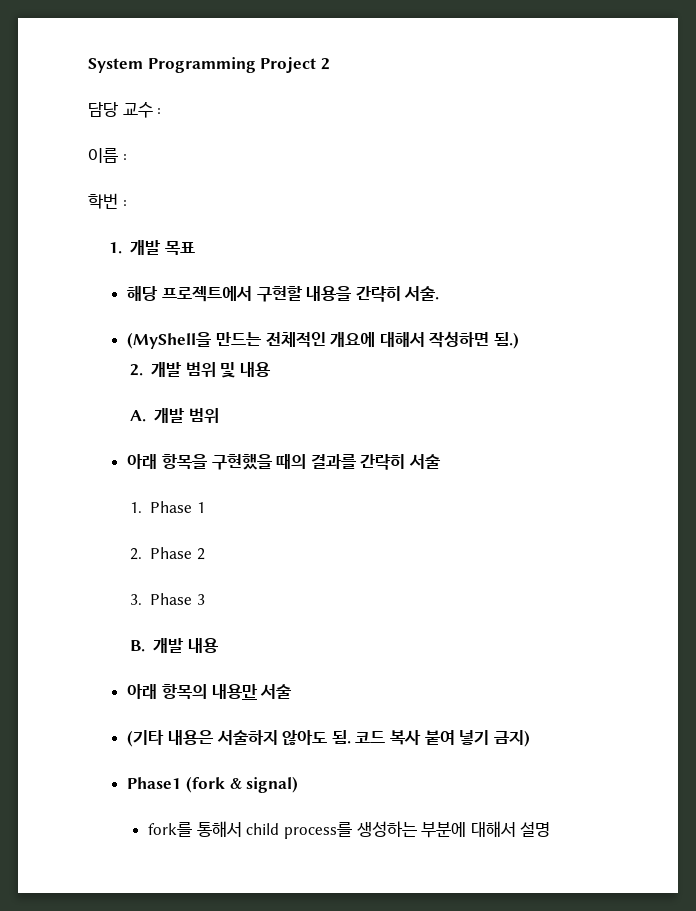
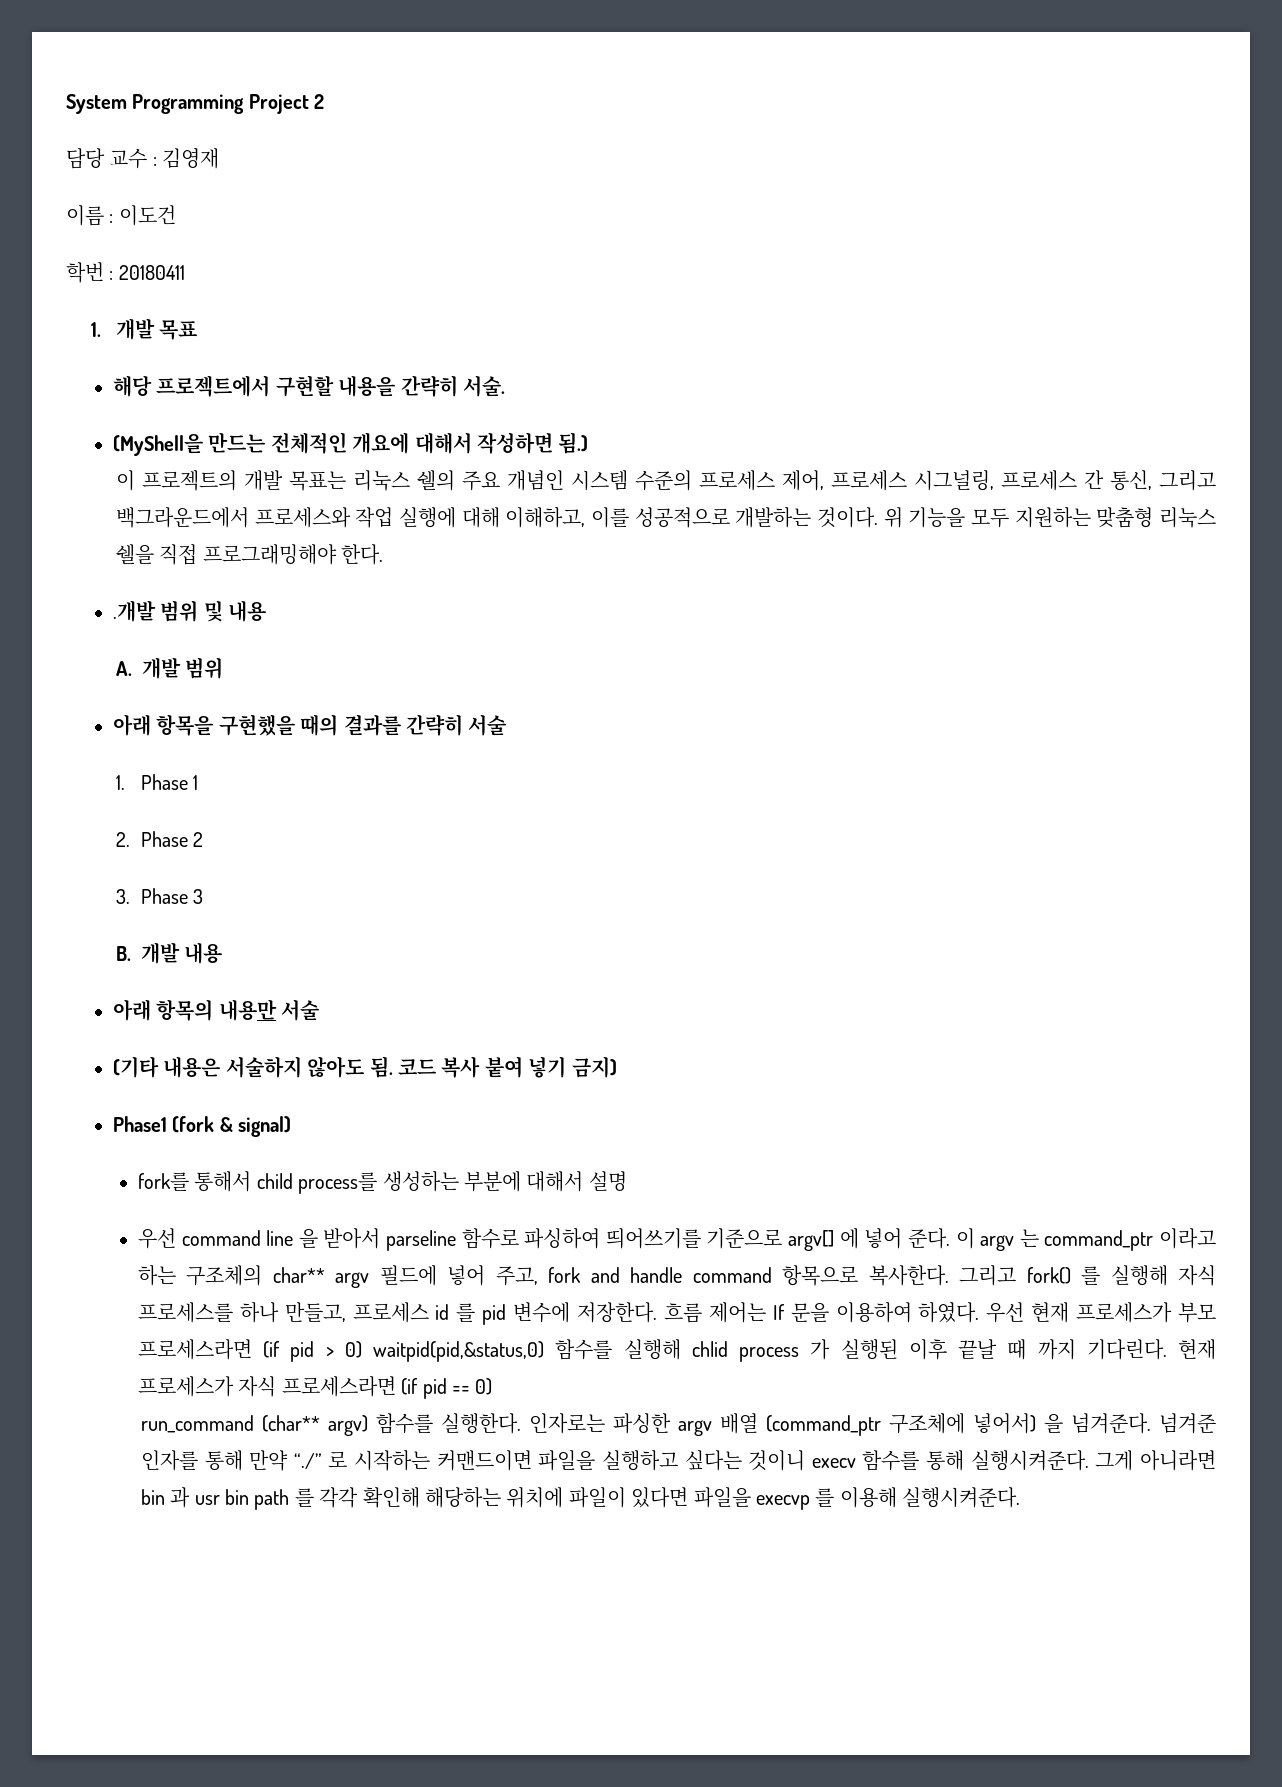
- 담당 교수 :
+ 담당 교수 : 김영재
- 이름 :
+ 이름 : 이도건
- 학번 :
+ 학번 : 20180411
- 2. 개발 범위 및 내용
+ 이 프로젝트의 개발 목표는 리눅스 쉘의 주요 개념인 시스템 수준의 프로세스 제어, 프로세스 시그널링, 프로세스 간 통신, 그리고 백그라운드에서 프로세스와 작업 실행에 대해 이해하고, 이를 성공적으로 개발하는 것이다. 위 기능을 모두 지원하는 맞춤형 리눅스 쉘을 직접 프로그래밍해야 한다.
+ .개발 범위 및 내용
+ 우선 command line 을 받아서 parseline 함수로 파싱하여 띄어쓰기를 기준으로 argv[] 에 넣어 준다. 이 argv 는 command_ptr 이라고 하는 구조체의 char** argv 필드에 넣어 주고, fork and handle command 항목으로 복사한다. 그리고 fork() 를 실행해 자식 프로세스를 하나 만들고, 프로세스 id 를 pid 변수에 저장한다. 흐름 제어는 If 문을 이용하여 하였다. 우선 현재 프로세스가 부모 프로세스라면 (if pid > 0) waitpid(pid,&status,0) 함수를 실행해 chlid process 가 실행된 이후 끝날 때 까지 기다린다. 현재 프로세스가 자식 프로세스라면 (if pid == 0)
+ run_command (char** argv) 함수를 실행한다. 인자로는 파싱한 argv 배열 (command_ptr 구조체에 넣어서) 을 넘겨준다. 넘겨준 인자를 통해 만약 “./” 로 시작하는 커맨드이면 파일을 실행하고 싶다는 것이니 execv 함수를 통해 실행시켜준다. 그게 아니라면 bin 과 usr bin path 를 각각 확인해 해당하는 위치에 파일이 있다면 파일을 execvp 를 이용해 실행시켜준다.

